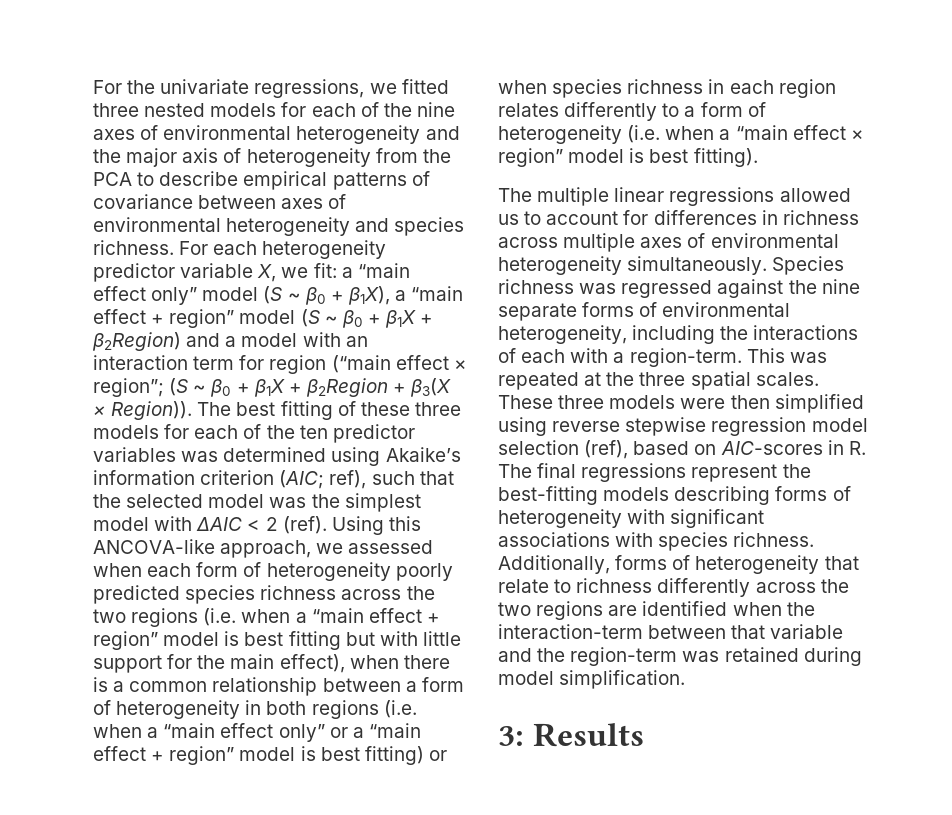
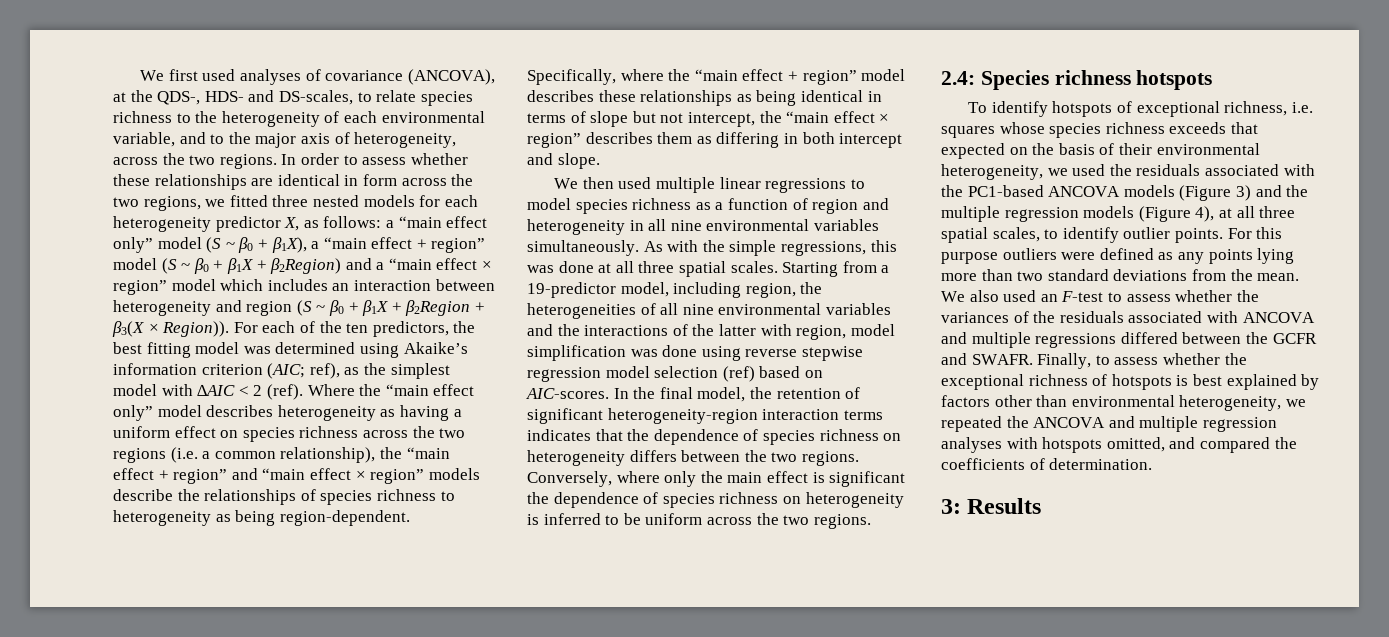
- For the univariate regressions, we fitted three nested models for each of the nine axes of environmental heterogeneity and the major axis of heterogeneity from the PCA to describe empirical patterns of covariance between axes of environmental heterogeneity and species richness. For each heterogeneity predictor variable X, we fit: a “main effect only” model (S ~ β0 + β1X), a “main effect + region” model (S ~ β0 + β1X + β2Region) and a model with an interaction term for region (“main effect × region”; (S ~ β0 + β1X + β2Region + β3(X × Region)).
+ We first used analyses of covariance (ANCOVA), at the QDS-, HDS- and DS-scales, to relate species richness to the heterogeneity of each environmental variable, and to the major axis of heterogeneity, across the two regions. In order to assess whether these relationships are identical in form across the two regions, we fitted three nested models for each heterogeneity predictor X, as follows: a “main effect only” model (S ~ β0 + β1X), a “main effect + region” model (S ~ β0 + β1X + β2Region) and a “main effect × region” model which includes an interaction between heterogeneity and region (S ~ β0 + β1X + β2Region + β3(X × Region)).
- The best fitting of these three models for each of the ten predictor variables was determined using Akaike’s information criterion (AIC; ref), such that the selected model was the simplest model with ∆AIC < 2 (ref).
+ For each of the ten predictors, the best fitting model was determined using Akaike’s information criterion (AIC; ref), as the simplest model with ∆AIC < 2 (ref).
- Using this ANCOVA-like approach, we assessed when each form of heterogeneity poorly predicted species richness across the two regions (i.e. when a “main effect + region” model is best fitting but with little support for the main effect), when there is a common relationship between a form of heterogeneity in both regions (i.e. when a “main effect only” or a “main effect + region” model is best fitting) or when species richness in each region relates differently to a form of heterogeneity (i.e. when a “main effect × region” model is best fitting).
- The multiple linear regressions allowed us to account for differences in richness across multiple axes of environmental heterogeneity simultaneously. Species richness was regressed against the nine separate forms of environmental heterogeneity, including the interactions of each with a region-term. This was repeated at the three spatial scales. These three models were then simplified using reverse stepwise regression model selection (ref), based on AIC-scores in R. The final regressions represent the best-fitting models describing forms of heterogeneity with significant associations with species richness. Additionally, forms of heterogeneity that relate to richness differently across the two regions are identified when the interaction-term between that variable and the region-term was retained during model simplification.
+ Where the “main effect only” model describes heterogeneity as having a uniform effect on species richness across the two regions (i.e. a common relationship), the “main effect + region” and “main effect × region” models describe the relationships of species richness to heterogeneity as being region-dependent. Specifically, where the “main effect + region” model describes these relationships as being identical in terms of slope but not intercept, the “main effect × region” describes them as differing in both intercept and slope.
+ We then used multiple linear regressions to model species richness as a function of region and heterogeneity in all nine environmental variables simultaneously. As with the simple regressions, this was done at all three spatial scales. Starting from a 19-predictor model, including region, the heterogeneities of all nine environmental variables and the interactions of the latter with region, model simplification was done using reverse stepwise regression model selection (ref) based on AIC-scores. In the final model, the retention of significant heterogeneity-region interaction terms indicates that the dependence of species richness on heterogeneity differs between the two regions. Conversely, where only the main effect is significant the dependence of species richness on heterogeneity is inferred to be uniform across the two regions.
+ 2.4: Species richness hotspots
+ To identify hotspots of exceptional richness, i.e. squares whose species richness exceeds that expected on the basis of their environmental heterogeneity, we used the residuals associated with the PC1-based ANCOVA models (Figure 3) and the multiple regression models (Figure 4), at all three spatial scales, to identify outlier points. For this purpose outliers were defined as any points lying more than two standard deviations from the mean. We also used an F-test to assess whether the variances of the residuals associated with ANCOVA and multiple regressions differed between the GCFR and SWAFR. Finally, to assess whether the exceptional richness of hotspots is best explained by factors other than environmental heterogeneity, we repeated the ANCOVA and multiple regression analyses with hotspots omitted, and compared the coefficients of determination.

